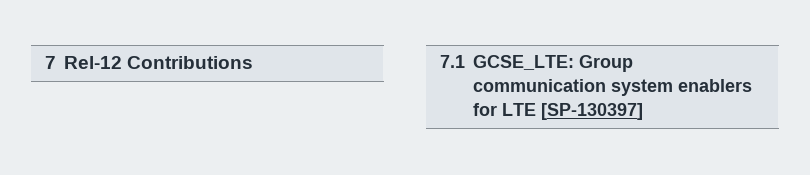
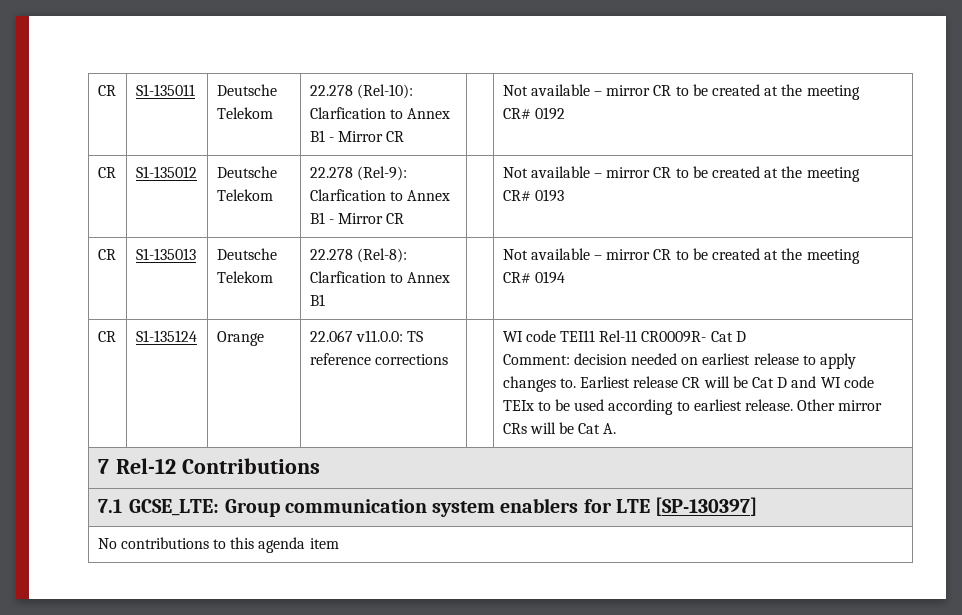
+ CR | S1-135011 | Deutsche Telekom | 22.278 (Rel-10): Clarfication to Annex B1 - Mirror CR | | Not available – mirror CR to be created at the meeting
+ CR# 0192
+ CR | S1-135012 | Deutsche Telekom | 22.278 (Rel-9): Clarfication to Annex B1 - Mirror CR | | Not available – mirror CR to be created at the meeting
+ CR# 0193
+ CR | S1-135013 | Deutsche Telekom | 22.278 (Rel-8): Clarfication to Annex B1 | | Not available – mirror CR to be created at the meeting
+ CR# 0194
+ CR | S1-135124 | Orange | 22.067 v11.0.0: TS reference corrections | | WI code TEI11 Rel-11 CR0009R- Cat D
+ Comment: decision needed on earliest release to apply changes to. Earliest release CR will be Cat D and WI code TEIx to be used according to earliest release. Other mirror CRs will be Cat A.
+ No contributions to this agenda item

